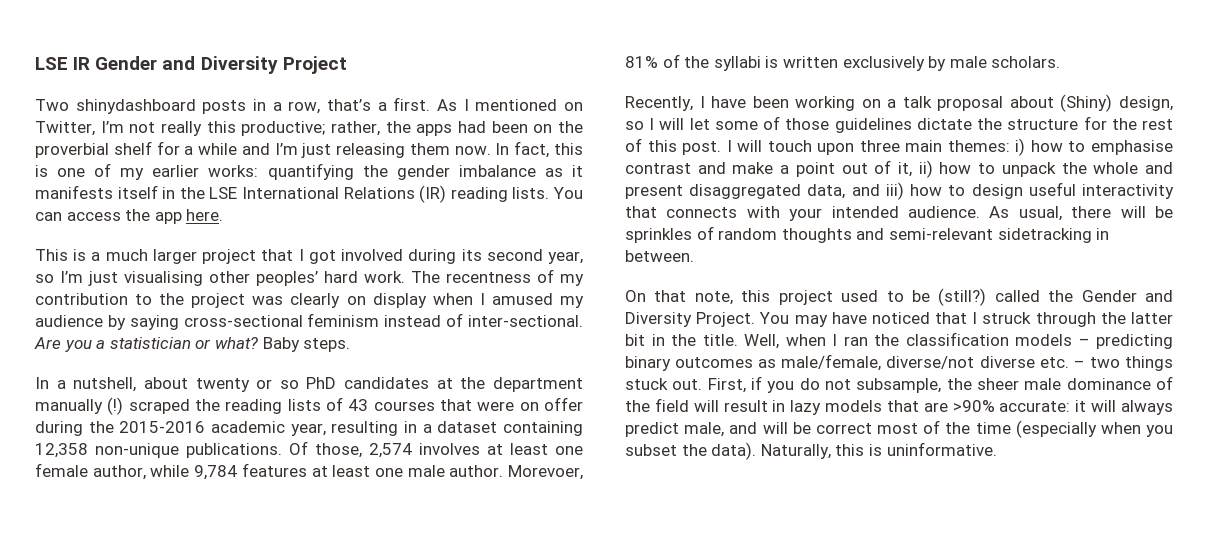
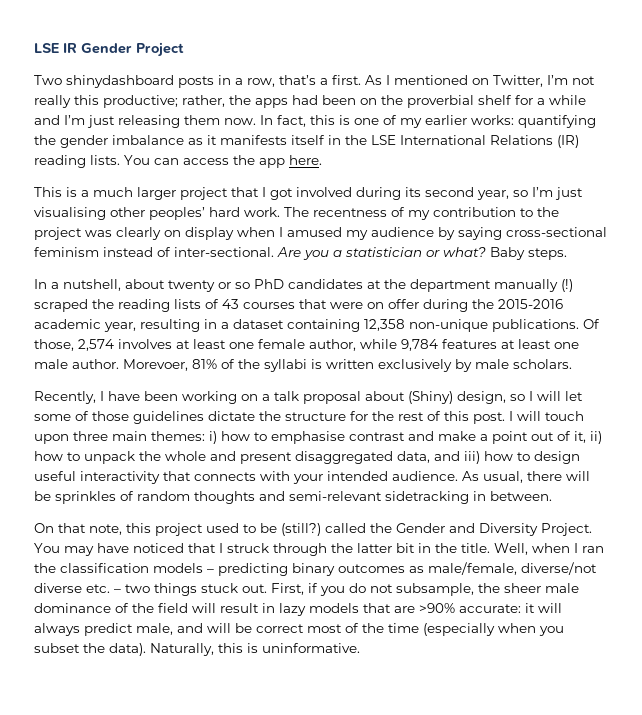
- LSE IR Gender and Diversity Project
+ LSE IR Gender Project

